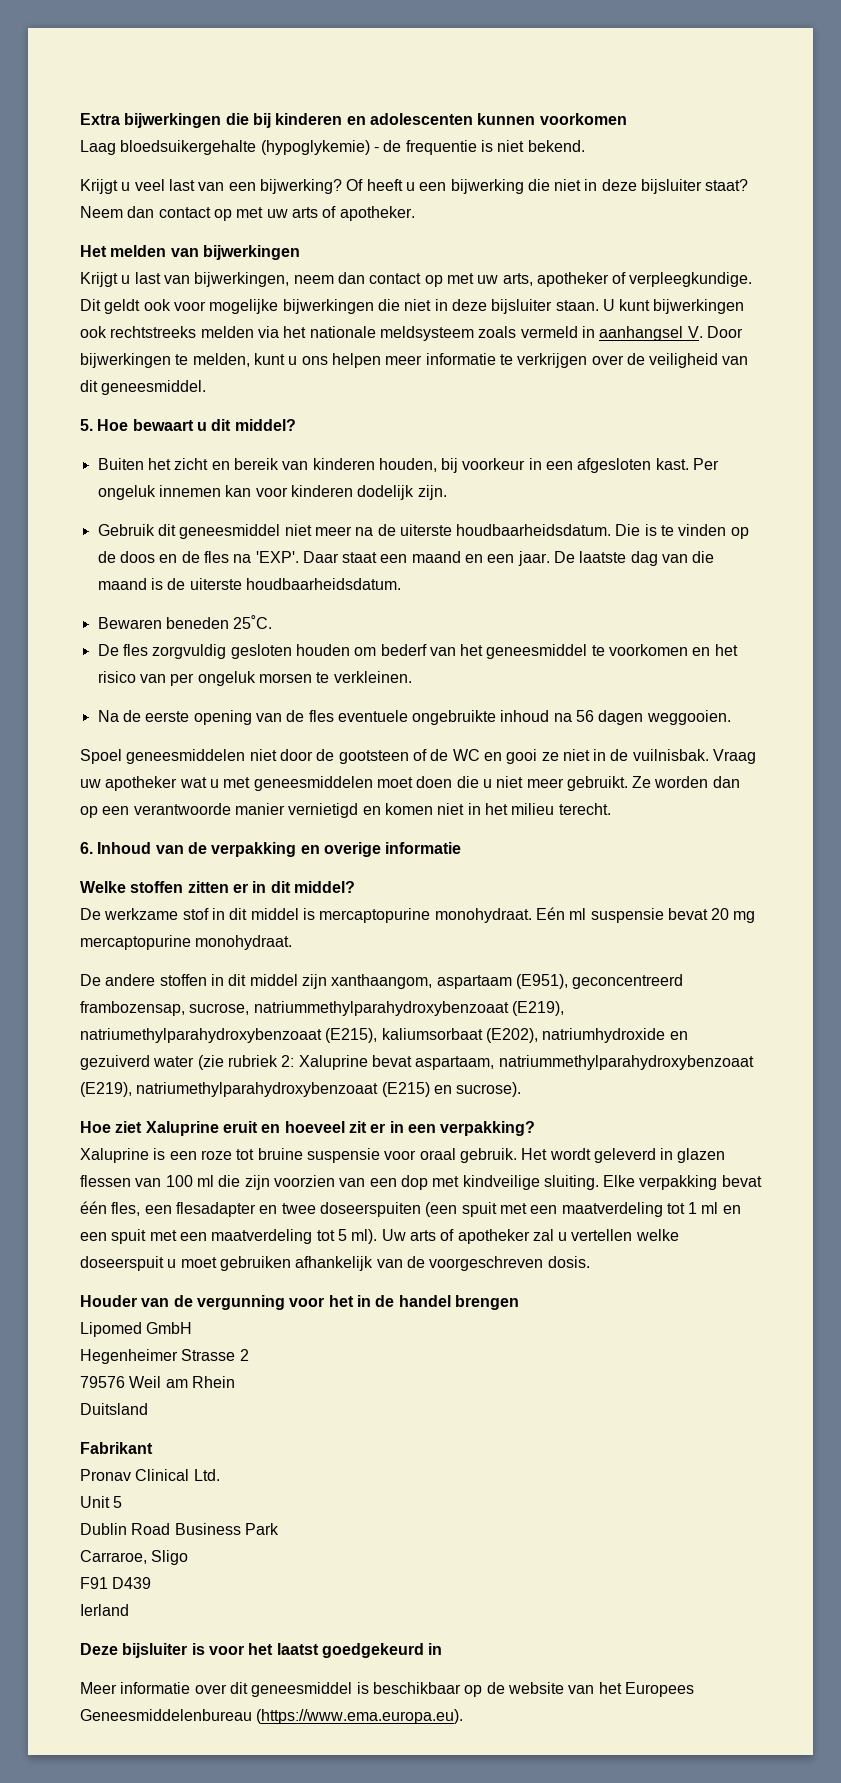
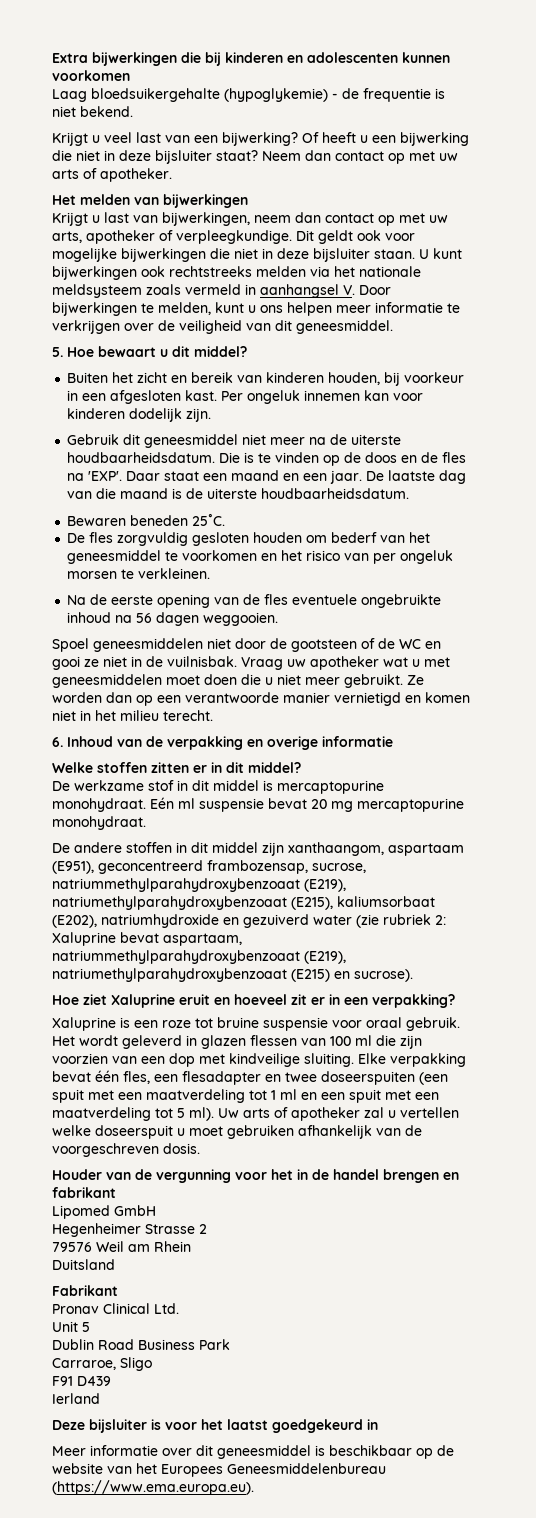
- Houder van de vergunning voor het in de handel brengen
+ Houder van de vergunning voor het in de handel brengen en fabrikant

